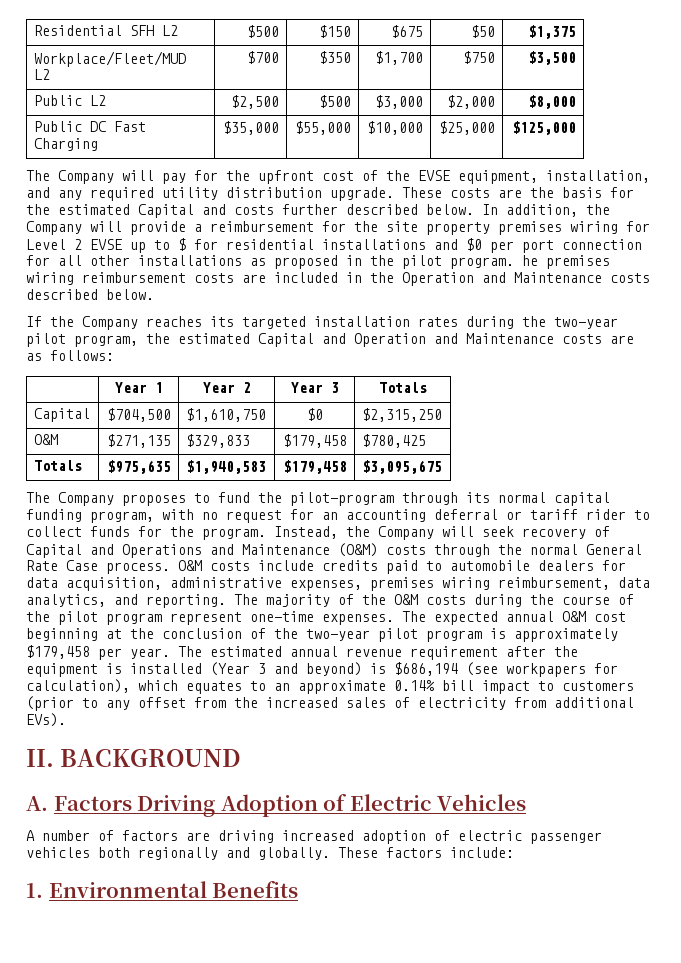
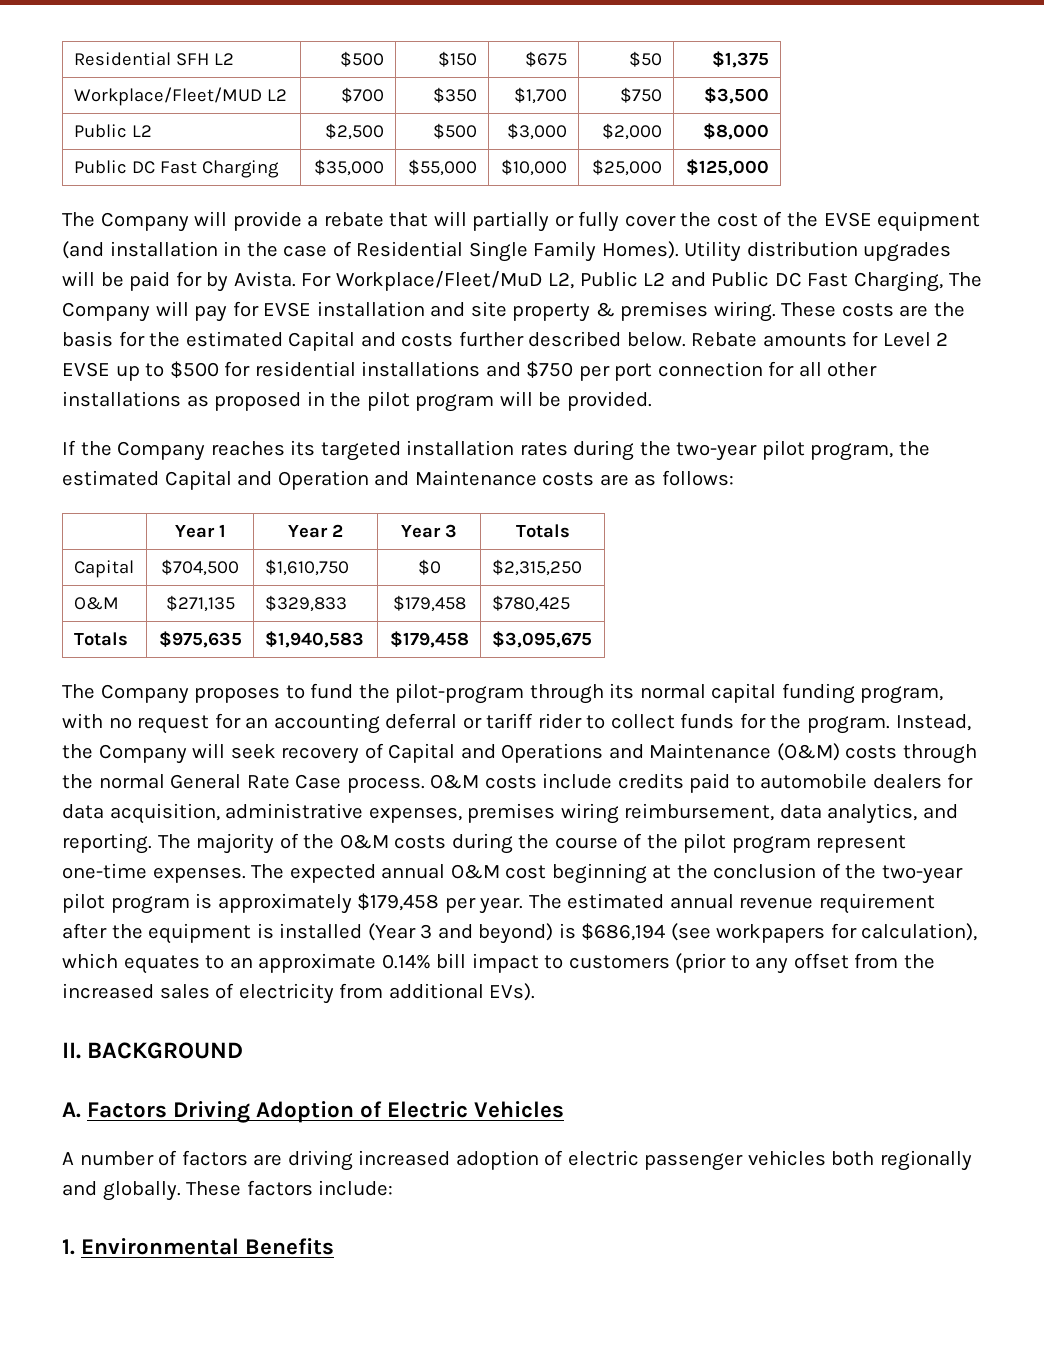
- The Company will pay for the upfront cost of the EVSE equipment, installation, and any required utility distribution upgrade.
+ The Company will provide a rebate that will partially or fully cover the cost of the EVSE equipment (and installation in the case of Residential Single Family Homes). Utility distribution upgrades will be paid for by Avista. For Workplace/Fleet/MuD L2, Public L2 and Public DC Fast Charging, The Company will pay for EVSE installation and site property & premises wiring.
- In addition, the Company will provide a reimbursement for the site property premises wiring for Level 2 EVSE up to $ for residential installations and $0 per port connection for all other installations as proposed in the pilot program. he premises wiring reimbursement costs are included in the Operation and Maintenance costs described below.
+ Rebate amounts for Level 2 EVSE up to $500 for residential installations and $750 per port connection for all other installations as proposed in the pilot program will be provided.

